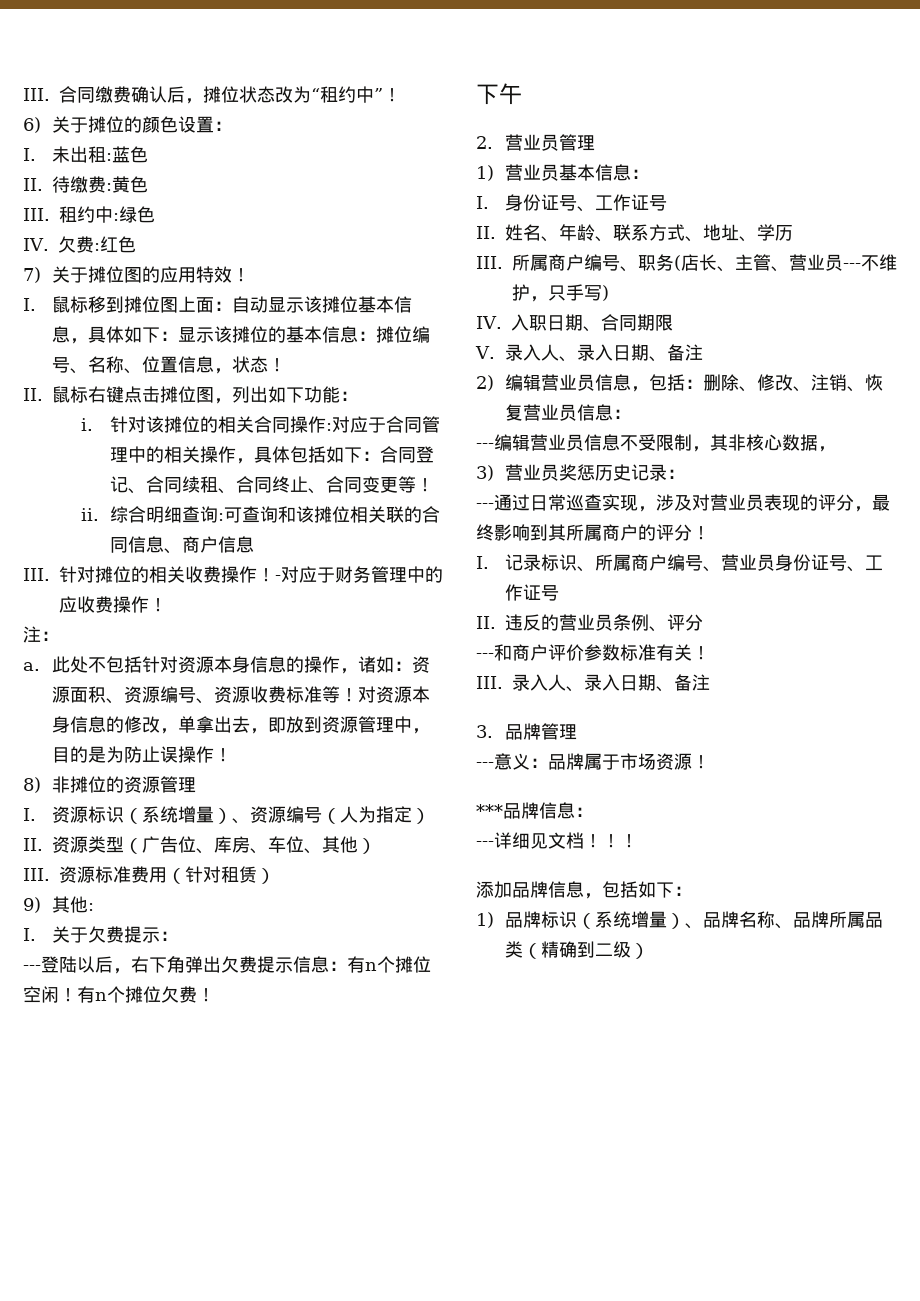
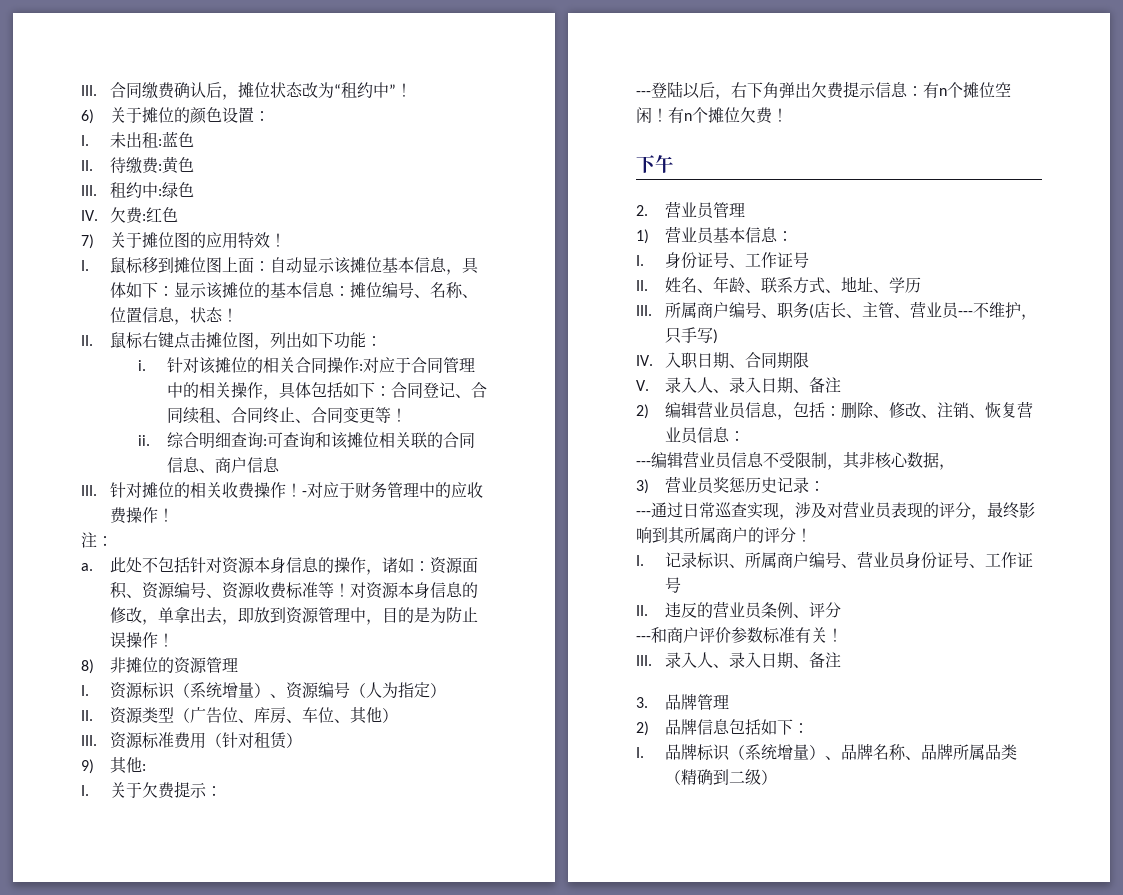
- ---意义：品牌属于市场资源！
- ***品牌信息：
- ---详细见文档！！！
- 添加品牌信息，包括如下：
+ 2)品牌信息包括如下：
- 1)品牌标识（系统增量）、品牌名称、品牌所属品类（精确到二级）
+ I.品牌标识（系统增量）、品牌名称、品牌所属品类（精确到二级）

